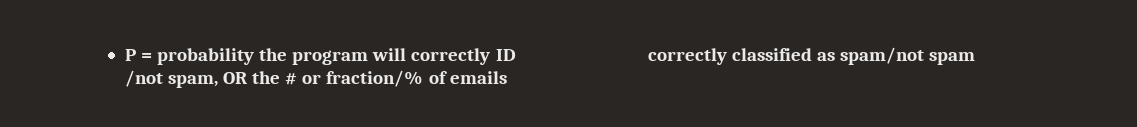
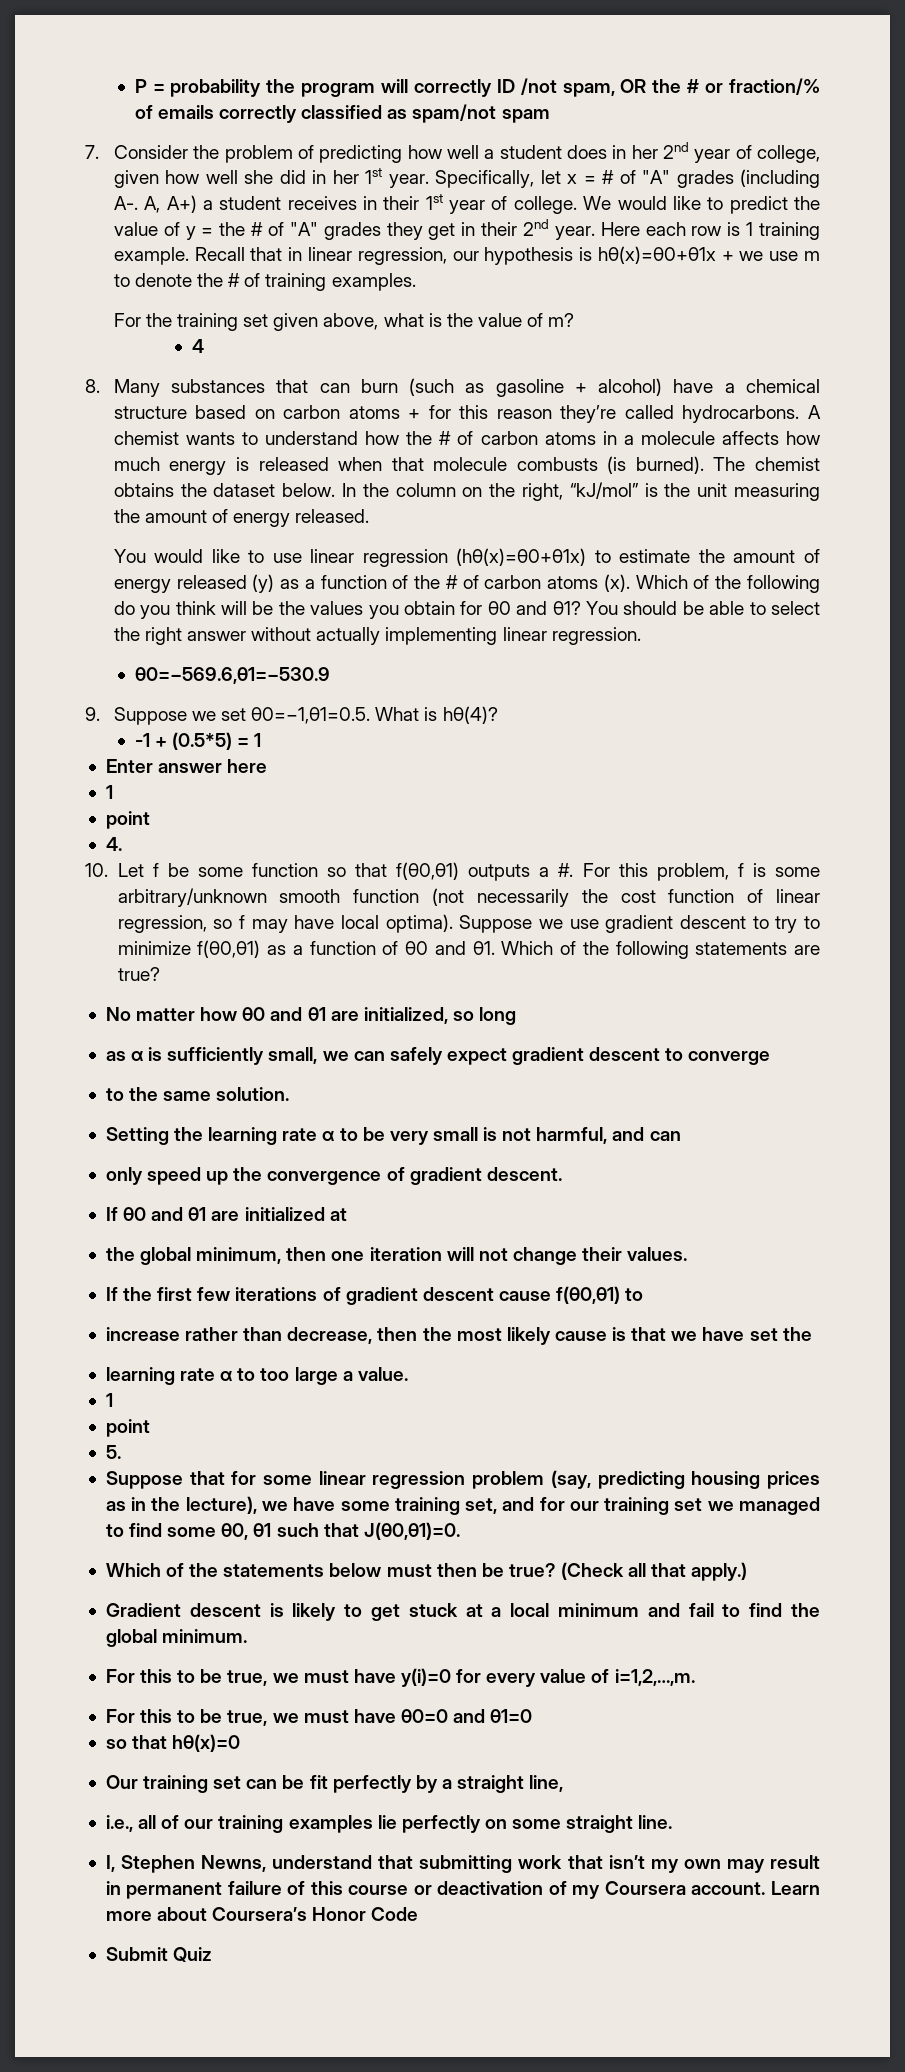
+ 7. Consider the problem of predicting how well a student does in her 2nd year of college, given how well she did in her 1st year. Specifically, let x = # of "A" grades (including A-. A, A+) a student receives in their 1st year of college. We would like to predict the value of y = the # of "A" grades they get in their 2nd year. Here each row is 1 training example. Recall that in linear regression, our hypothesis is hθ(x)=θ0+θ1x + we use m to denote the # of training examples.
+ For the training set given above, what is the value of m?
+ 4
+ 8. Many substances that can burn (such as gasoline + alcohol) have a chemical structure based on carbon atoms + for this reason they’re called hydrocarbons. A chemist wants to understand how the # of carbon atoms in a molecule affects how much energy is released when that molecule combusts (is burned). The chemist obtains the dataset below. In the column on the right, “kJ/mol” is the unit measuring the amount of energy released.
+ You would like to use linear regression (hθ(x)=θ0+θ1x) to estimate the amount of energy released (y) as a function of the # of carbon atoms (x). Which of the following do you think will be the values you obtain for θ0 and θ1? You should be able to select the right answer without actually implementing linear regression.
+ θ0=−569.6,θ1=−530.9
+ 9. Suppose we set θ0=−1,θ1=0.5. What is hθ(4)?
+ -1 + (0.5*5) = 1
+ Enter answer here
+ 1
+ point
+ 4.
+ 10. Let f be some function so that f(θ0,θ1) outputs a #. For this problem, f is some arbitrary/unknown smooth function (not necessarily the cost function of linear regression, so f may have local optima). Suppose we use gradient descent to try to minimize f(θ0,θ1) as a function of θ0 and θ1. Which of the following statements are true?
+ No matter how θ0 and θ1 are initialized, so long
+ as α is sufficiently small, we can safely expect gradient descent to converge
+ to the same solution.
+ Setting the learning rate α to be very small is not harmful, and can
+ only speed up the convergence of gradient descent.
+ If θ0 and θ1 are initialized at
+ the global minimum, then one iteration will not change their values.
+ If the first few iterations of gradient descent cause f(θ0,θ1) to
+ increase rather than decrease, then the most likely cause is that we have set the
+ learning rate α to too large a value.
+ 1
+ point
+ 5.
+ Suppose that for some linear regression problem (say, predicting housing prices as in the lecture), we have some training set, and for our training set we managed to find some θ0, θ1 such that J(θ0,θ1)=0.
+ Which of the statements below must then be true? (Check all that apply.)
+ Gradient descent is likely to get stuck at a local minimum and fail to find the global minimum.
+ For this to be true, we must have y(i)=0 for every value of i=1,2,…,m.
+ For this to be true, we must have θ0=0 and θ1=0
+ so that hθ(x)=0
+ Our training set can be fit perfectly by a straight line,
+ i.e., all of our training examples lie perfectly on some straight line.
+ I, Stephen Newns, understand that submitting work that isn’t my own may result in permanent failure of this course or deactivation of my Coursera account. Learn more about Coursera’s Honor Code
+ Submit Quiz

